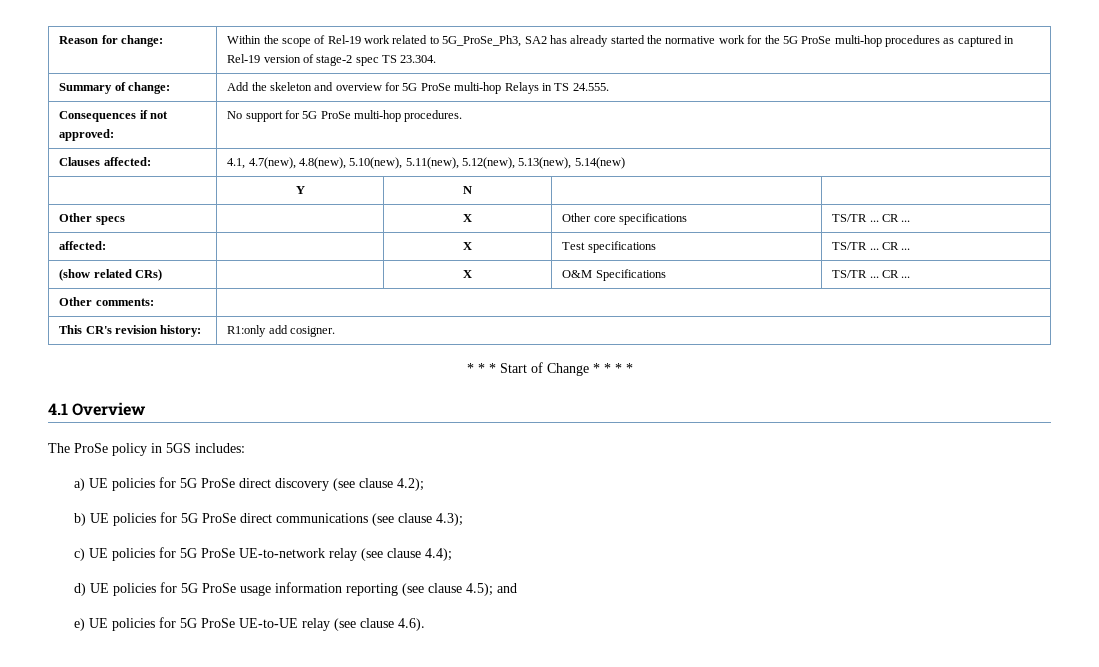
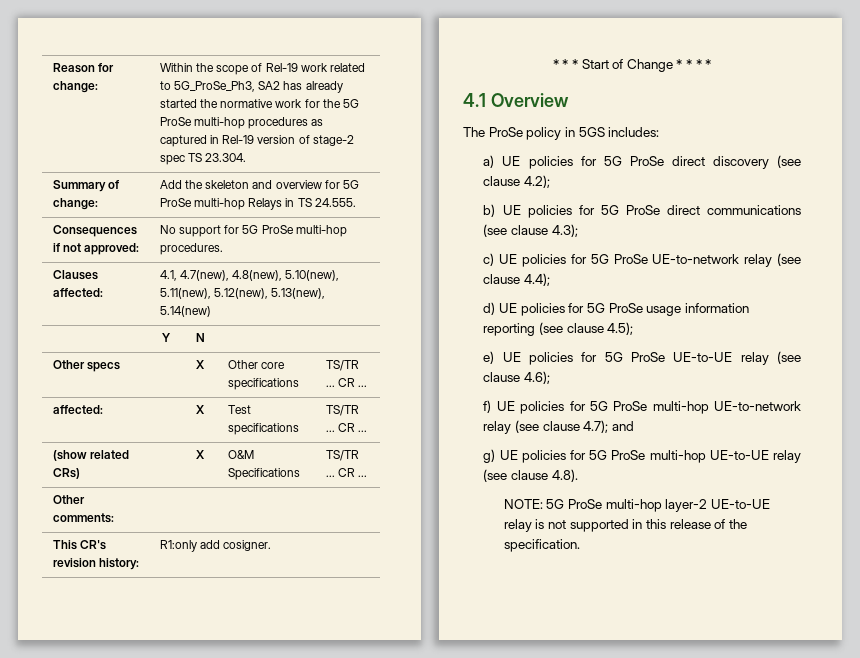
- d) UE policies for 5G ProSe usage information reporting (see clause 4.5); and
+ d) UE policies for 5G ProSe usage information reporting (see clause 4.5);
- e) UE policies for 5G ProSe UE-to-UE relay (see clause 4.6).
+ e) UE policies for 5G ProSe UE-to-UE relay (see clause 4.6);
+ f) UE policies for 5G ProSe multi-hop UE-to-network relay (see clause 4.7); and
+ g) UE policies for 5G ProSe multi-hop UE-to-UE relay (see clause 4.8).
+ NOTE: 5G ProSe multi-hop layer-2 UE-to-UE relay is not supported in this release of the specification.

